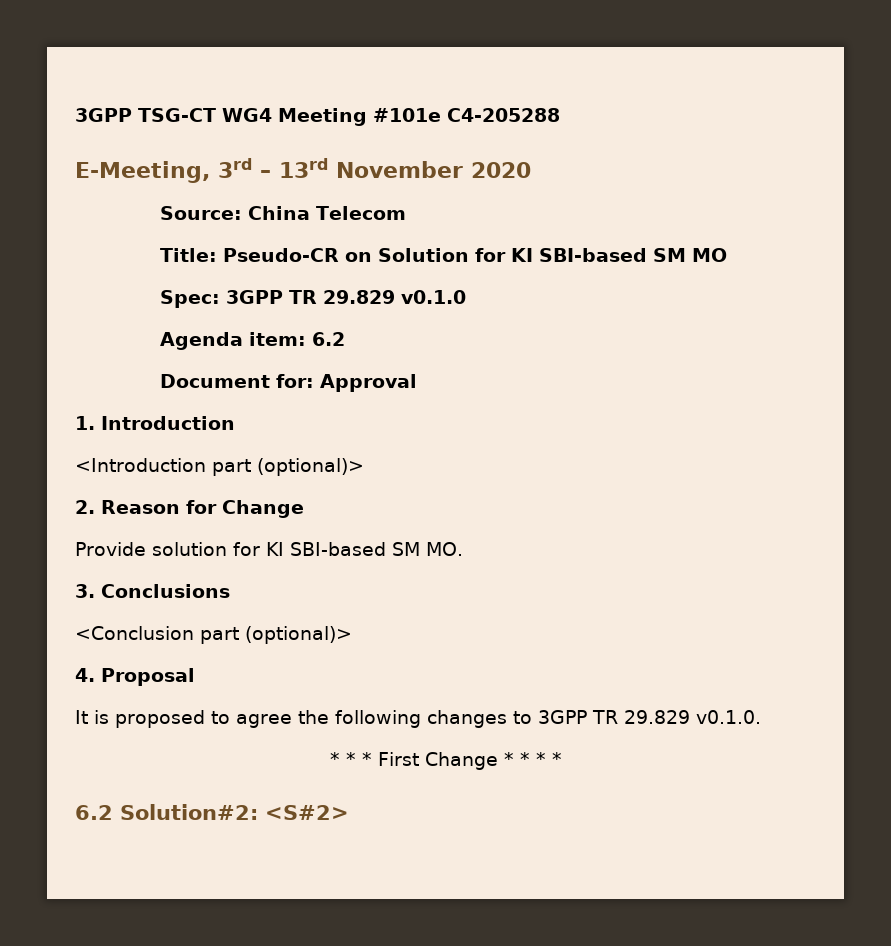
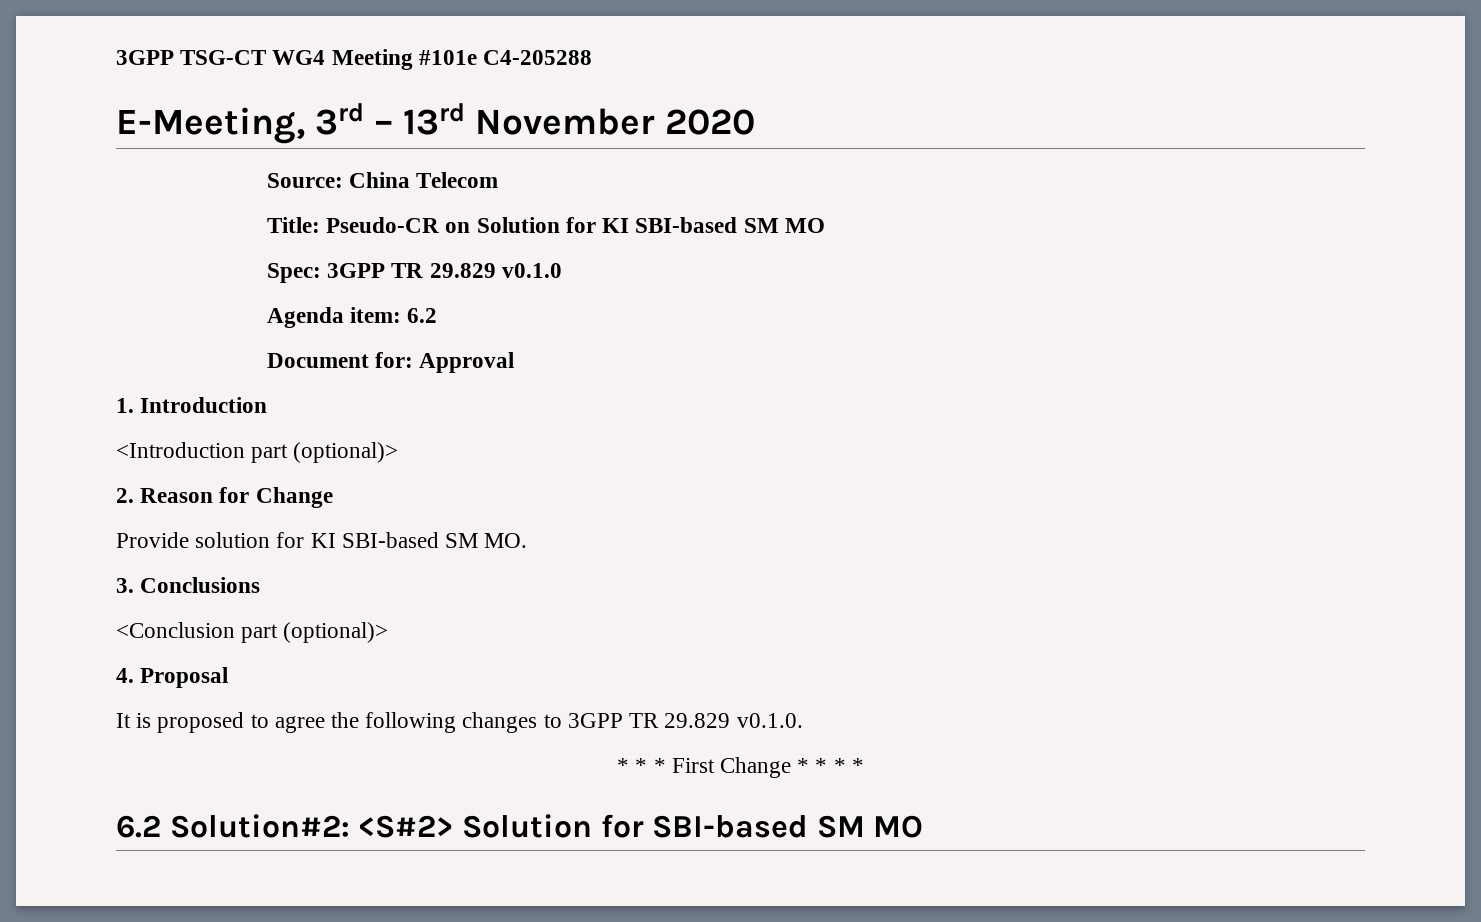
- 6.2 Solution#2: <S#2>
+ 6.2 Solution#2: <S#2> Solution for SBI-based SM MO

